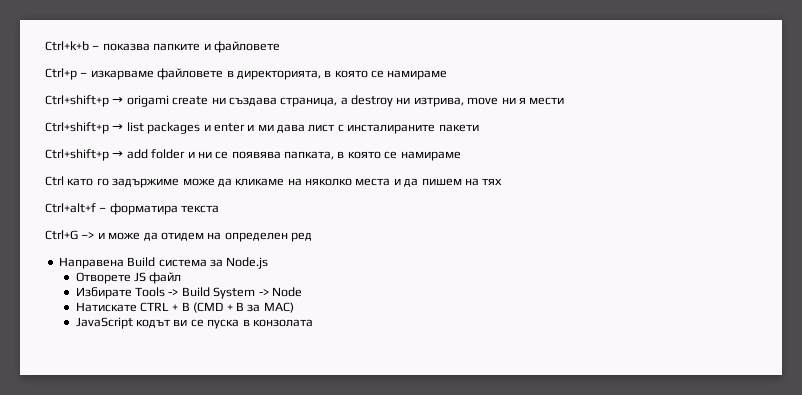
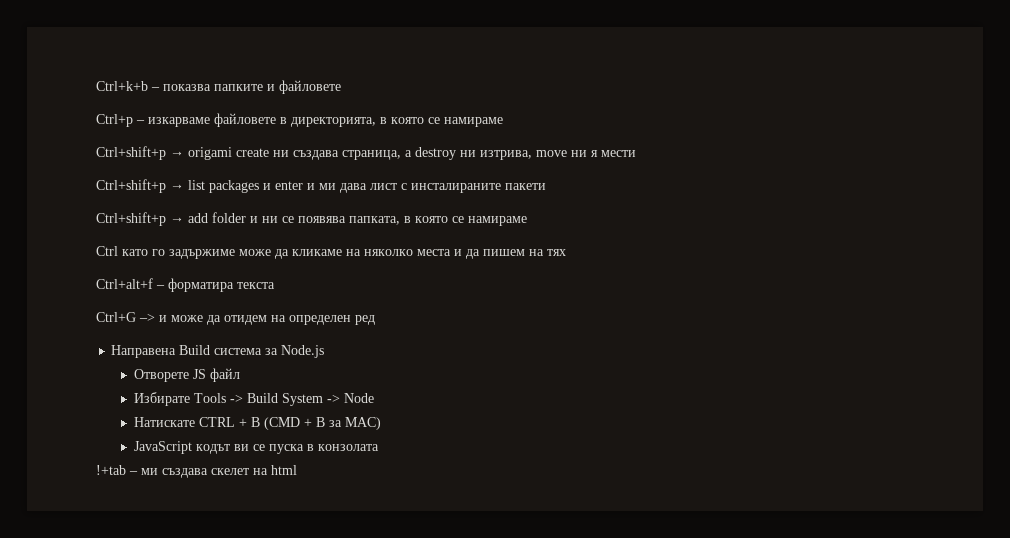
+ !+tab – ми създава скелет на html

